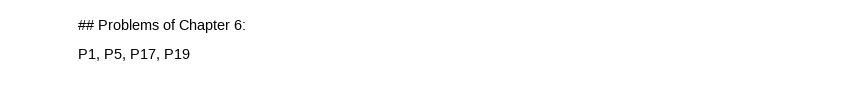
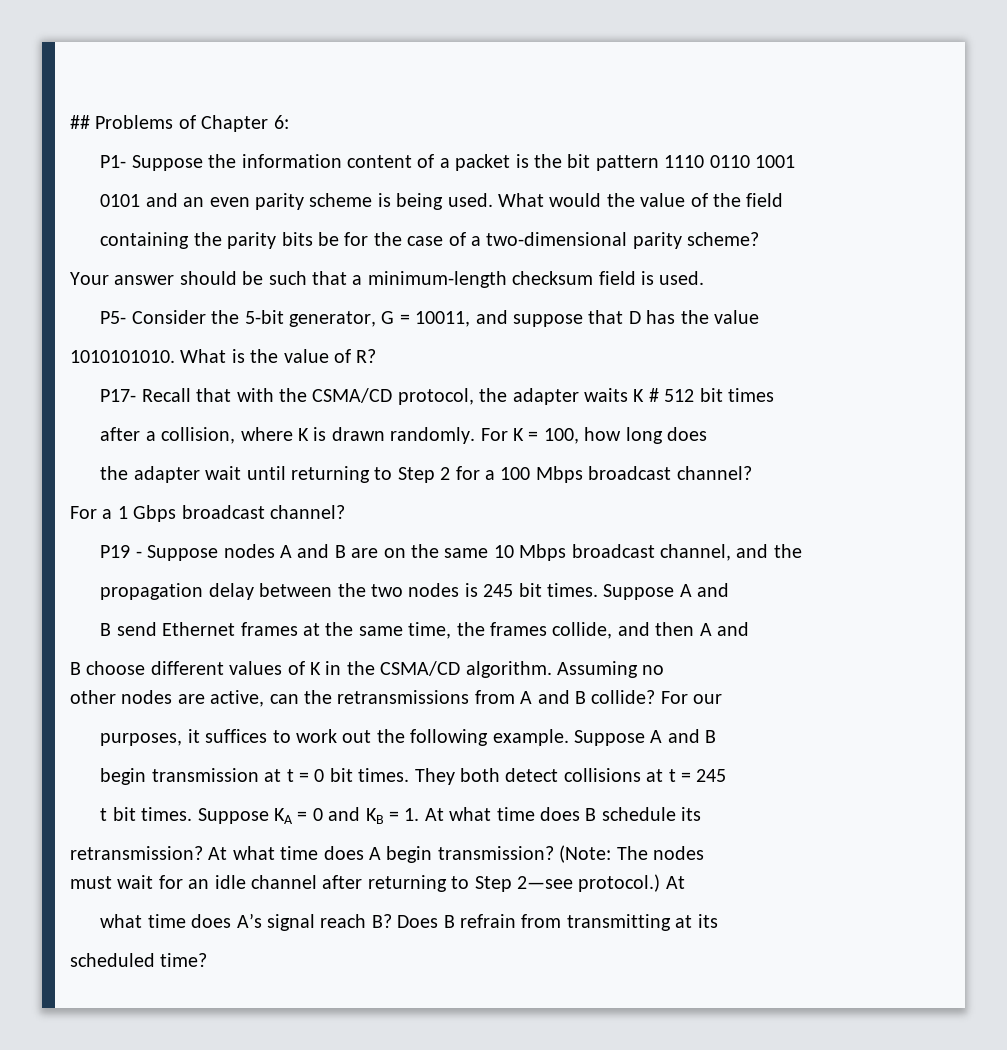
- P1, P5, P17, P19
+ P1- Suppose the information content of a packet is the bit pattern 1110 0110 1001
+ 0101 and an even parity scheme is being used. What would the value of the field
+ containing the parity bits be for the case of a two-dimensional parity scheme?
+ Your answer should be such that a minimum-length checksum field is used.
+ P5- Consider the 5-bit generator, G = 10011, and suppose that D has the value
+ 1010101010. What is the value of R?
+ P17- Recall that with the CSMA/CD protocol, the adapter waits K # 512 bit times
+ after a collision, where K is drawn randomly. For K = 100, how long does
+ the adapter wait until returning to Step 2 for a 100 Mbps broadcast channel?
+ For a 1 Gbps broadcast channel?
+ P19 - Suppose nodes A and B are on the same 10 Mbps broadcast channel, and the
+ propagation delay between the two nodes is 245 bit times. Suppose A and
+ B send Ethernet frames at the same time, the frames collide, and then A and
+ B choose different values of K in the CSMA/CD algorithm. Assuming no
+ other nodes are active, can the retransmissions from A and B collide? For our
+ purposes, it suffices to work out the following example. Suppose A and B
+ begin transmission at t = 0 bit times. They both detect collisions at t = 245
+ t bit times. Suppose KA = 0 and KB = 1. At what time does B schedule its
+ retransmission? At what time does A begin transmission? (Note: The nodes
+ must wait for an idle channel after returning to Step 2—see protocol.) At
+ what time does A’s signal reach B? Does B refrain from transmitting at its
+ scheduled time?

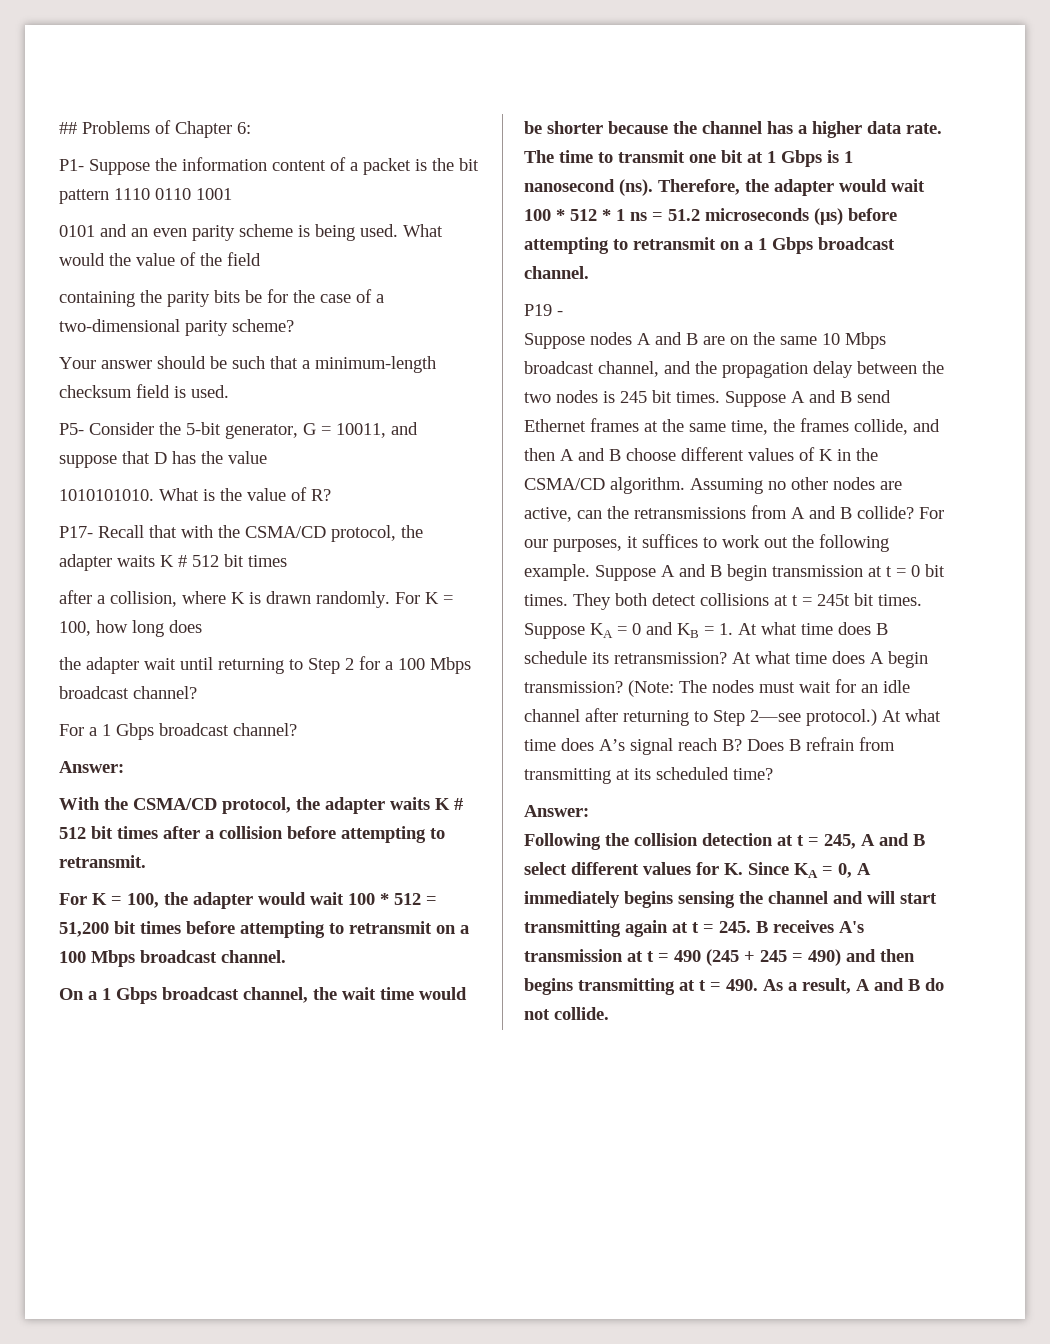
  For a 1 Gbps broadcast channel?
+ Answer:
+ With the CSMA/CD protocol, the adapter waits K # 512 bit times after a collision before attempting to retransmit.
+ For K = 100, the adapter would wait 100 * 512 = 51,200 bit times before attempting to retransmit on a 100 Mbps broadcast channel.
+ On a 1 Gbps broadcast channel, the wait time would be shorter because the channel has a higher data rate. The time to transmit one bit at 1 Gbps is 1 nanosecond (ns). Therefore, the adapter would wait 100 * 512 * 1 ns = 51.2 microseconds (μs) before attempting to retransmit on a 1 Gbps broadcast channel.
- P19 - Suppose nodes A and B are on the same 10 Mbps broadcast channel, and the
- propagation delay between the two nodes is 245 bit times. Suppose A and
- B send Ethernet frames at the same time, the frames collide, and then A and
- B choose different values of K in the CSMA/CD algorithm.
+ P19 -
+ Suppose nodes A and B are on the same 10 Mbps broadcast channel, and the propagation delay between the two nodes is 245 bit times. Suppose A and B send Ethernet frames at the same time, the frames collide, and then A and B choose different values of K in the CSMA/CD algorithm.
- Assuming no
- other nodes are active, can the retransmissions from A and B collide?
+ Assuming no other nodes are active, can the retransmissions from A and B collide?
- For our
- purposes, it suffices to work out the following example.
+ For our purposes, it suffices to work out the following example.
- Suppose A and B
- begin transmission at t = 0 bit times.
+ Suppose A and B begin transmission at t = 0 bit times.
- They both detect collisions at t = 245
- t bit times.
+ They both detect collisions at t = 245t bit times.
- Suppose KA = 0 and KB = 1. At what time does B schedule its
- retransmission?
+ Suppose KA = 0 and KB = 1. At what time does B schedule its retransmission?
- (Note: The nodes
- must wait for an idle channel after returning to Step 2—see protocol.) At
- what time does A’s signal reach B?
+ (Note: The nodes must wait for an idle channel after returning to Step 2—see protocol.) At what time does A’s signal reach B?
- Does B refrain from transmitting at its
- scheduled time?
+ Does B refrain from transmitting at its scheduled time?
+ Answer:
+ Following the collision detection at t = 245, A and B select different values for K. Since KA = 0, A immediately begins sensing the channel and will start transmitting again at t = 245. B receives A's transmission at t = 490 (245 + 245 = 490) and then begins transmitting at t = 490. As a result, A and B do not collide.

